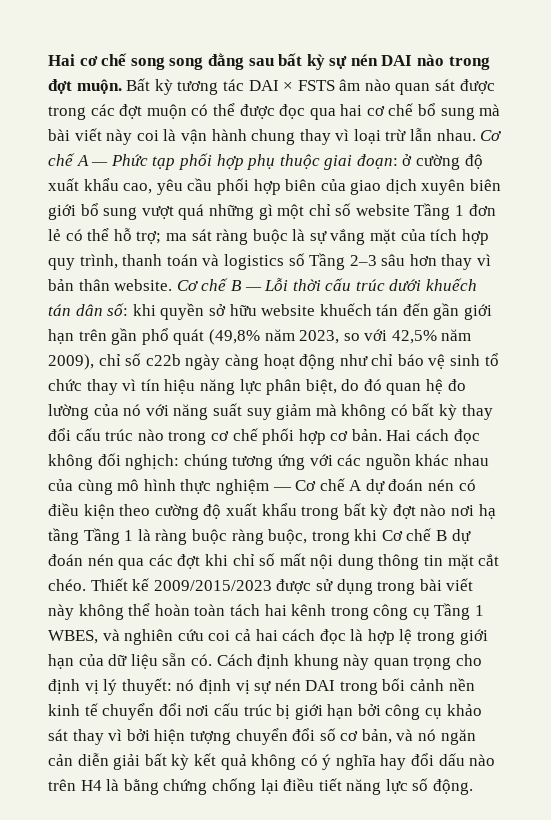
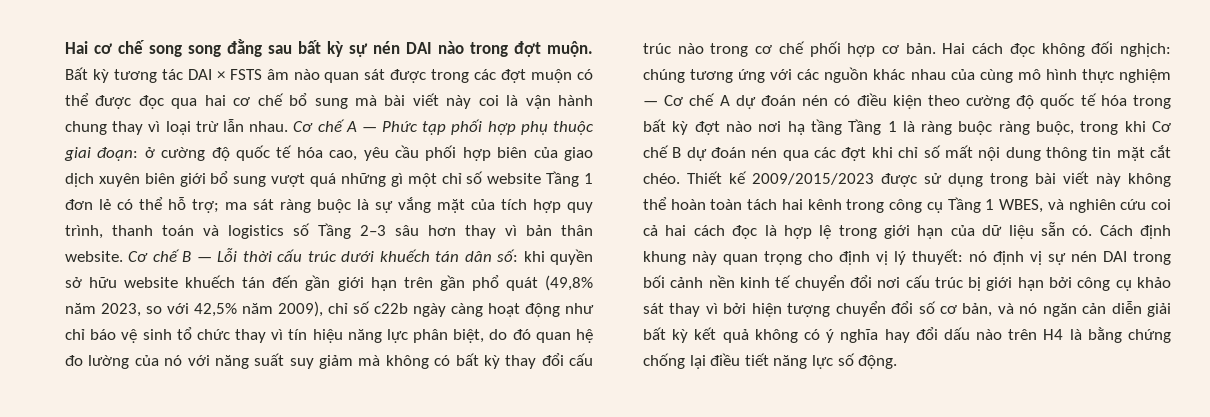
- ở cường độ xuất khẩu cao, yêu cầu phối hợp biên của giao dịch xuyên biên giới bổ sung vượt quá những gì một chỉ số website Tầng 1 đơn lẻ có thể hỗ trợ;
+ ở cường độ quốc tế hóa cao, yêu cầu phối hợp biên của giao dịch xuyên biên giới bổ sung vượt quá những gì một chỉ số website Tầng 1 đơn lẻ có thể hỗ trợ;
- chúng tương ứng với các nguồn khác nhau của cùng mô hình thực nghiệm — Cơ chế A dự đoán nén có điều kiện theo cường độ xuất khẩu trong bất kỳ đợt nào nơi hạ tầng Tầng 1 là ràng buộc ràng buộc, trong khi Cơ chế B dự đoán nén qua các đợt khi chỉ số mất nội dung thông tin mặt cắt chéo.
+ chúng tương ứng với các nguồn khác nhau của cùng mô hình thực nghiệm — Cơ chế A dự đoán nén có điều kiện theo cường độ quốc tế hóa trong bất kỳ đợt nào nơi hạ tầng Tầng 1 là ràng buộc ràng buộc, trong khi Cơ chế B dự đoán nén qua các đợt khi chỉ số mất nội dung thông tin mặt cắt chéo.

